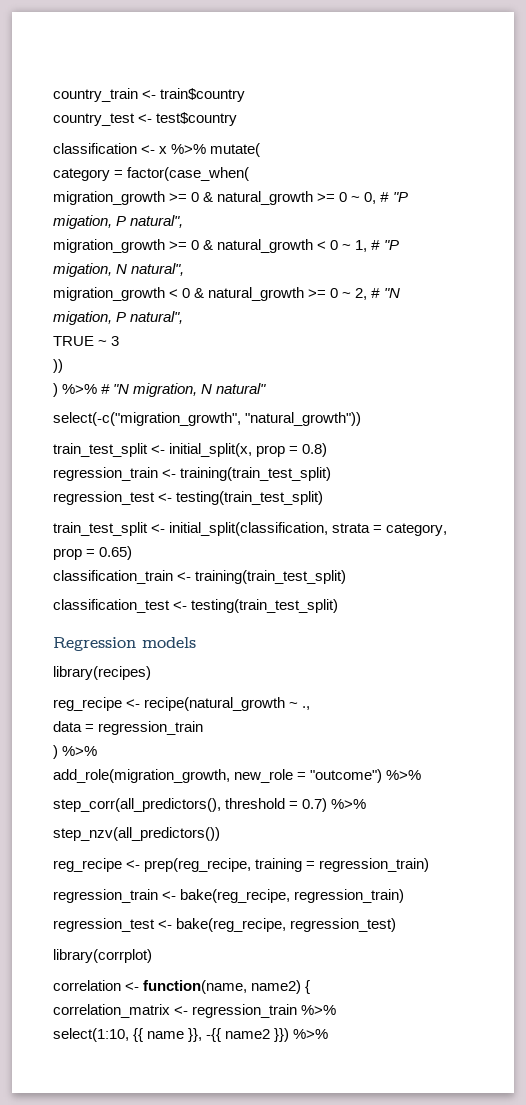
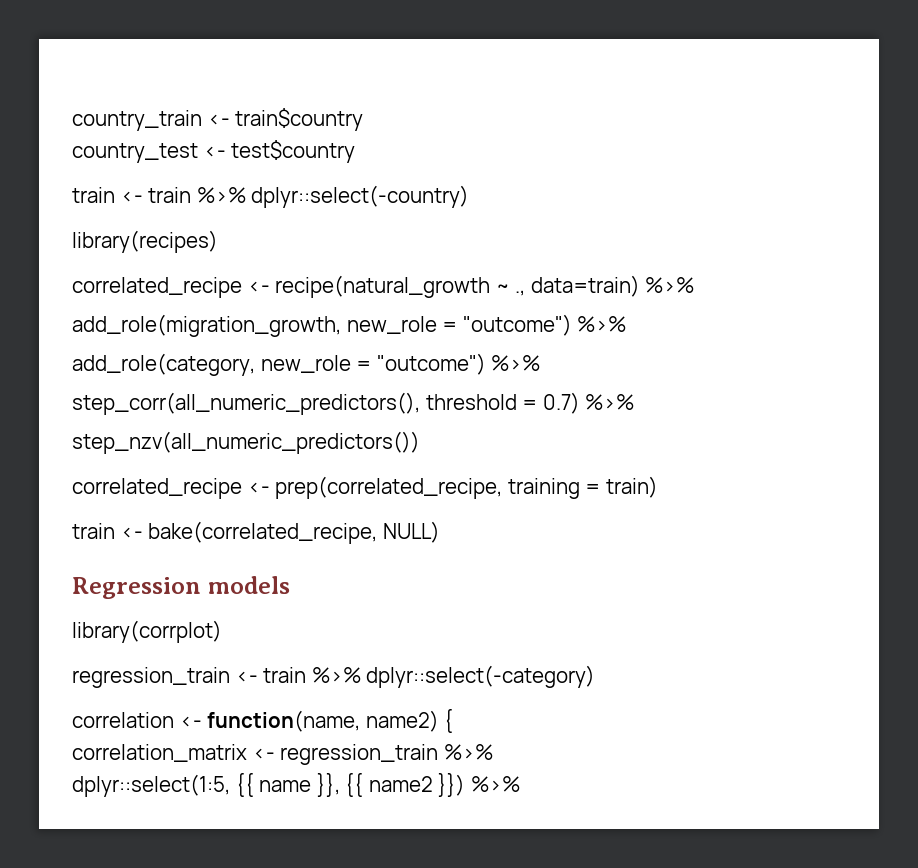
- classification <- x %>% mutate(
- category = factor(case_when(
- migration_growth >= 0 & natural_growth >= 0 ~ 0, # "P migation, P natural",
- migration_growth >= 0 & natural_growth < 0 ~ 1, # "P migation, N natural",
- migration_growth < 0 & natural_growth >= 0 ~ 2, # "N migation, P natural",
- TRUE ~ 3
- ))
- ) %>% # "N migration, N natural"
- select(-c("migration_growth", "natural_growth"))
- train_test_split <- initial_split(x, prop = 0.8)
- regression_train <- training(train_test_split)
- regression_test <- testing(train_test_split)
- train_test_split <- initial_split(classification, strata = category, prop = 0.65)
- classification_train <- training(train_test_split)
- classification_test <- testing(train_test_split)
- Regression models
+ train <- train %>% dplyr::select(-country)
- reg_recipe <- recipe(natural_growth ~ .,
- data = regression_train
- ) %>%
+ correlated_recipe <- recipe(natural_growth ~ ., data=train) %>%
- step_corr(all_predictors(), threshold = 0.7) %>%
- step_nzv(all_predictors())
- reg_recipe <- prep(reg_recipe, training = regression_train)
- regression_train <- bake(reg_recipe, regression_train)
- regression_test <- bake(reg_recipe, regression_test)
+ add_role(category, new_role = "outcome") %>%
+ step_corr(all_numeric_predictors(), threshold = 0.7) %>%
+ step_nzv(all_numeric_predictors())
+ correlated_recipe <- prep(correlated_recipe, training = train)
+ train <- bake(correlated_recipe, NULL)
+ Regression models
  library(corrplot)
+ regression_train <- train %>% dplyr::select(-category)
- select(1:10, {{ name }}, -{{ name2 }}) %>%
+ dplyr::select(1:5, {{ name }}, {{ name2 }}) %>%

